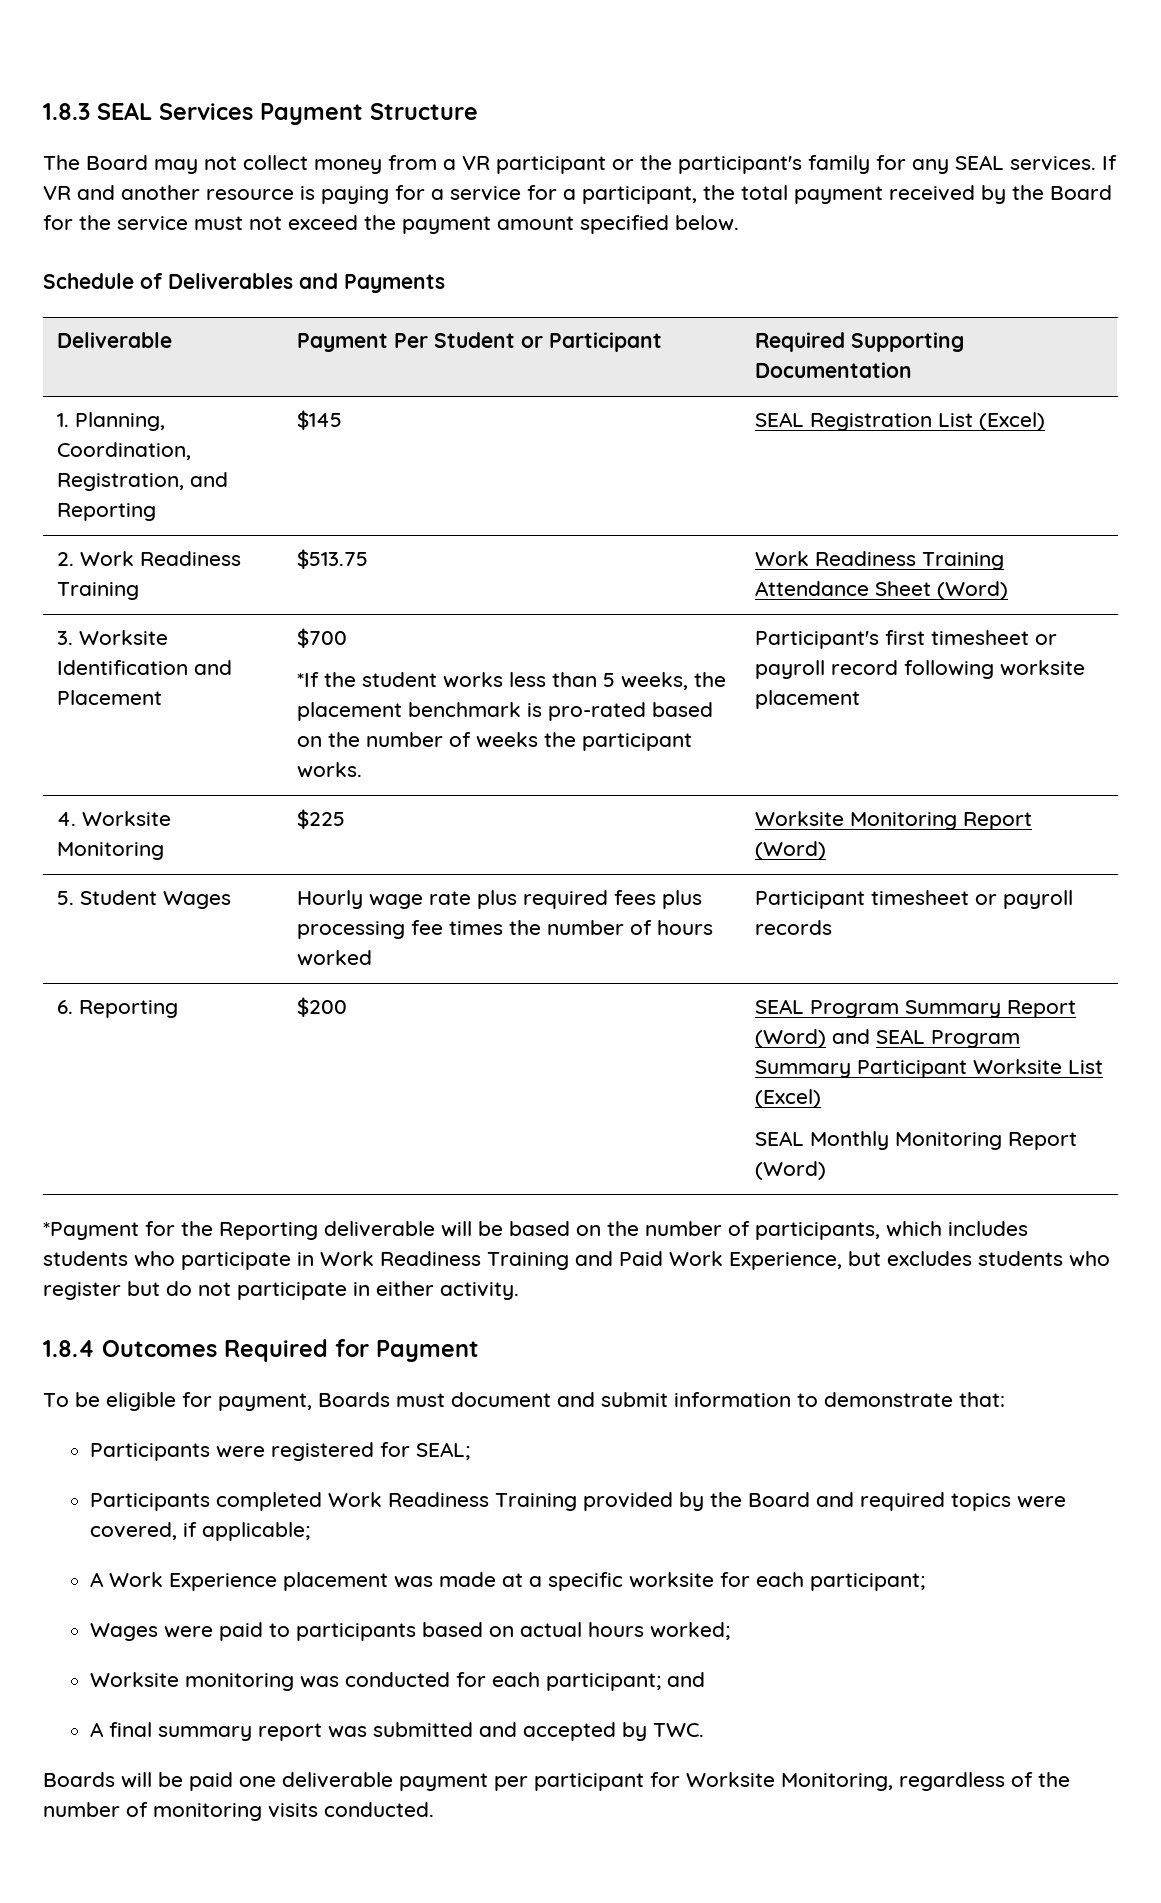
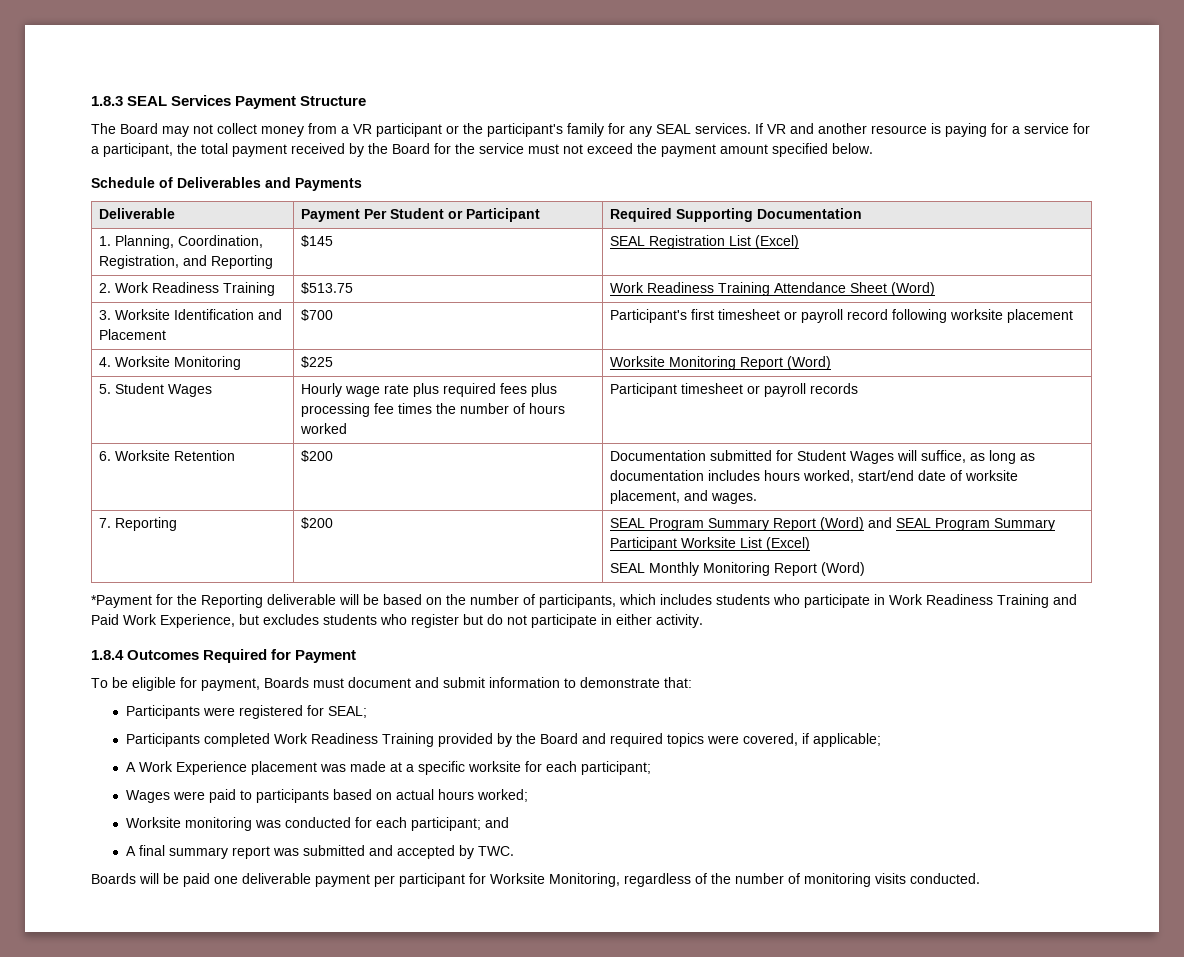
- 3. Worksite Identification and Placement | $700
- *If the student works less than 5 weeks, the placement benchmark is pro-rated based on the number of weeks the participant works. | Participant's first timesheet or payroll record following worksite placement
+ 3. Worksite Identification and Placement | $700 | Participant's first timesheet or payroll record following worksite placement
- 6. Reporting | $200 | SEAL Program Summary Report (Word) and SEAL Program Summary Participant Worksite List (Excel)
+ 6. Worksite Retention | $200 | Documentation submitted for Student Wages will suffice, as long as documentation includes hours worked, start/end date of worksite placement, and wages.
+ 7. Reporting | $200 | SEAL Program Summary Report (Word) and SEAL Program Summary Participant Worksite List (Excel)

